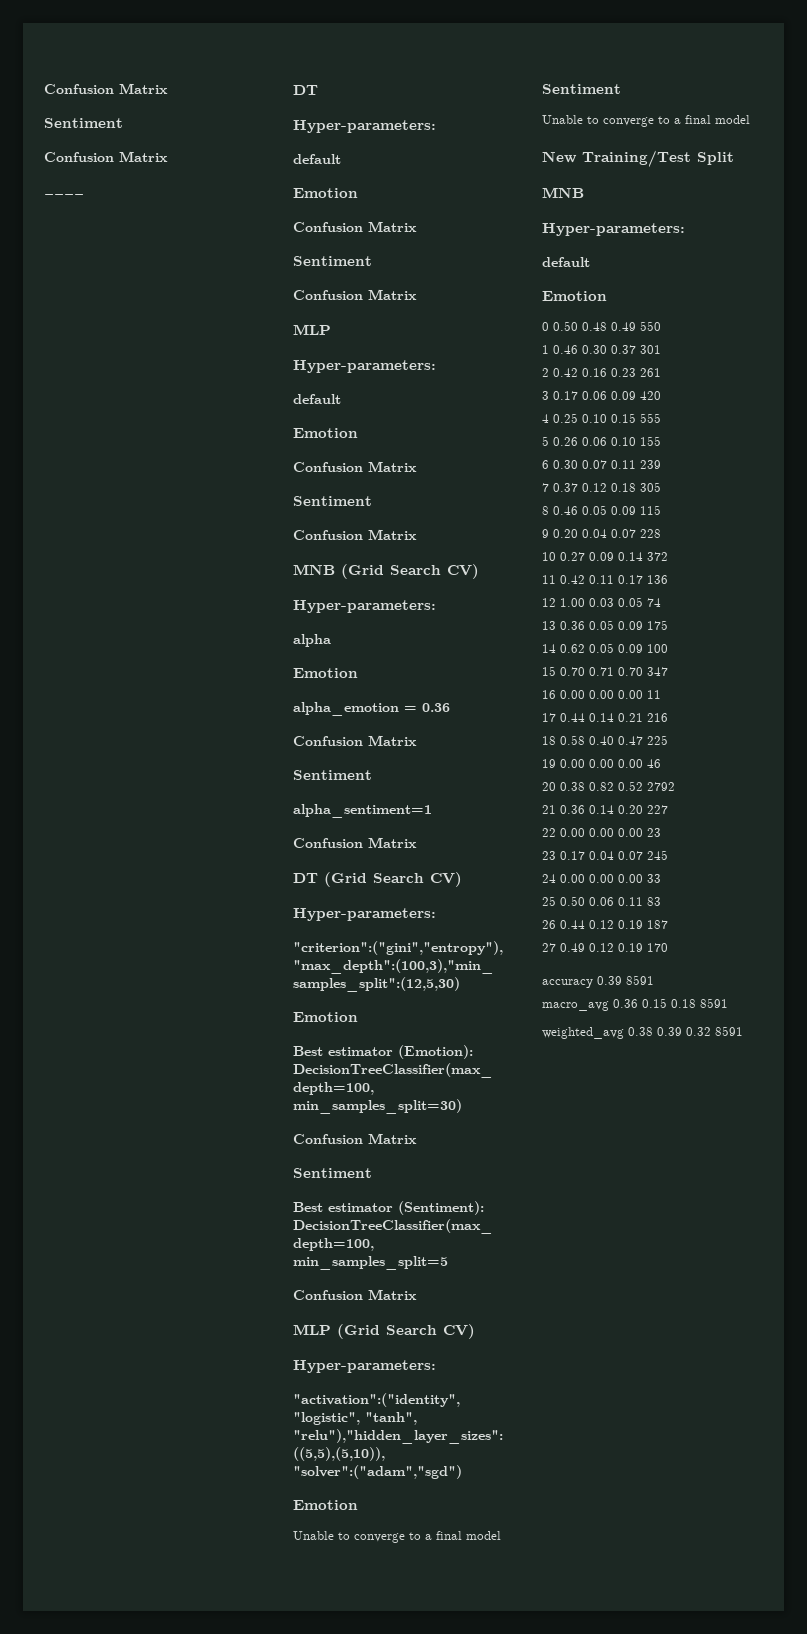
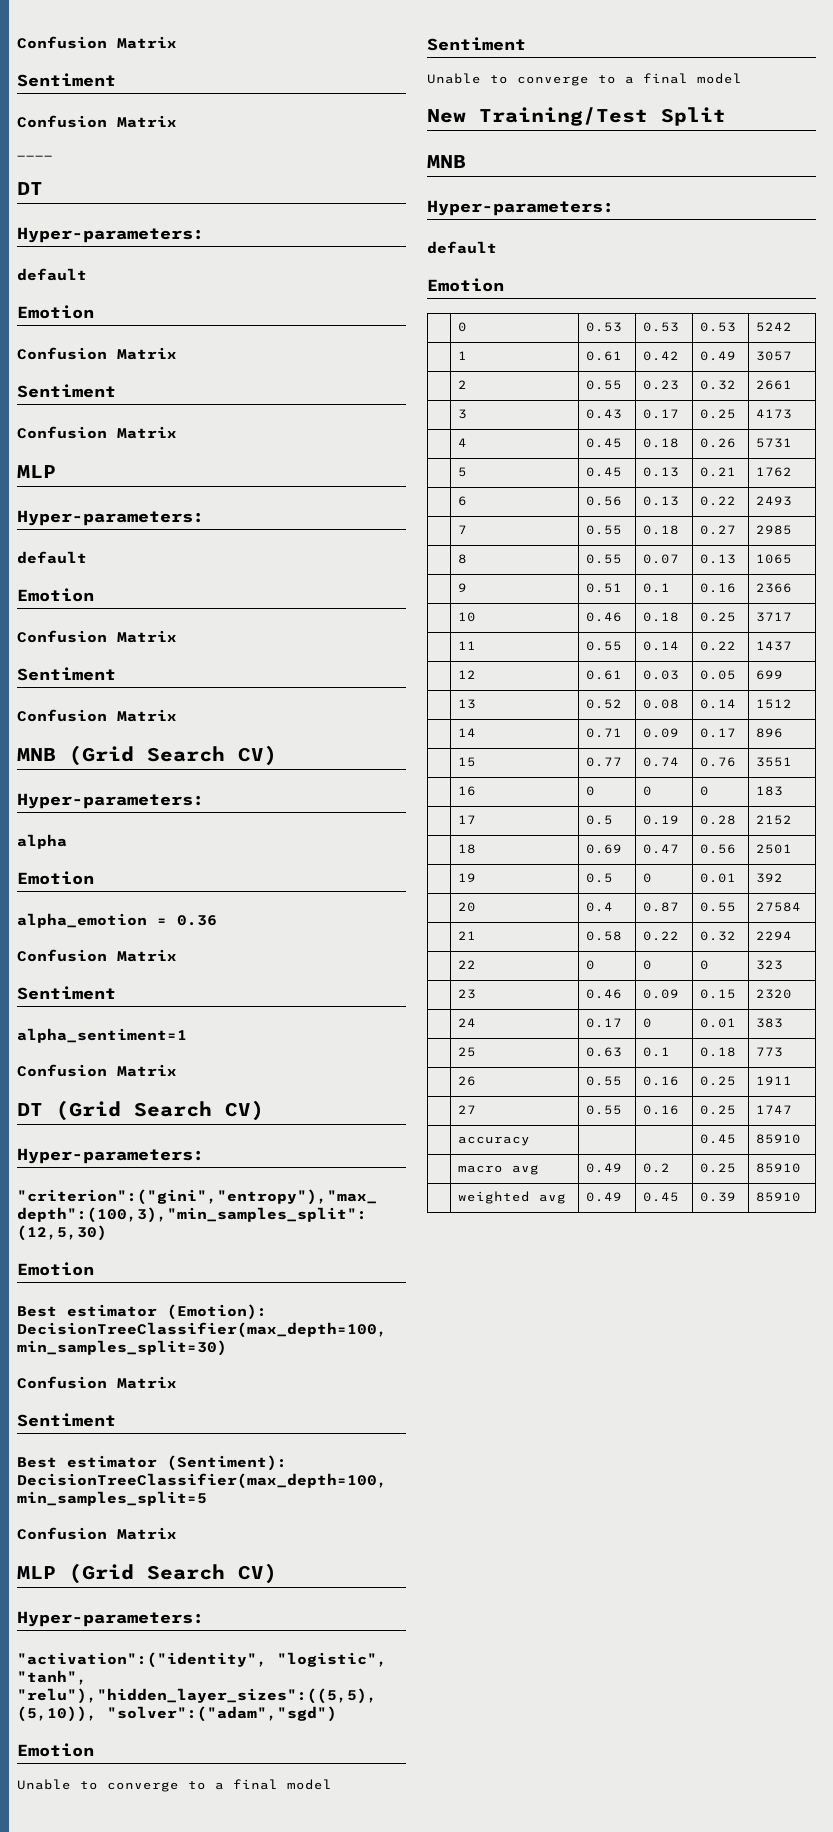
- 0 0.50 0.48 0.49 550
- 1 0.46 0.30 0.37 301
- 2 0.42 0.16 0.23 261
- 3 0.17 0.06 0.09 420
- 4 0.25 0.10 0.15 555
- 5 0.26 0.06 0.10 155
- 6 0.30 0.07 0.11 239
- 7 0.37 0.12 0.18 305
- 8 0.46 0.05 0.09 115
- 9 0.20 0.04 0.07 228
- 10 0.27 0.09 0.14 372
- 11 0.42 0.11 0.17 136
- 12 1.00 0.03 0.05 74
- 13 0.36 0.05 0.09 175
- 14 0.62 0.05 0.09 100
- 15 0.70 0.71 0.70 347
- 16 0.00 0.00 0.00 11
- 17 0.44 0.14 0.21 216
- 18 0.58 0.40 0.47 225
- 19 0.00 0.00 0.00 46
- 20 0.38 0.82 0.52 2792
- 21 0.36 0.14 0.20 227
- 22 0.00 0.00 0.00 23
- 23 0.17 0.04 0.07 245
- 24 0.00 0.00 0.00 33
- 25 0.50 0.06 0.11 83
- 26 0.44 0.12 0.19 187
- 27 0.49 0.12 0.19 170
- accuracy 0.39 8591
- macro_avg 0.36 0.15 0.18 8591
- weighted_avg 0.38 0.39 0.32 8591
+ | 0 | 0.53 | 0.53 | 0.53 | 5242
+ | 1 | 0.61 | 0.42 | 0.49 | 3057
+ | 2 | 0.55 | 0.23 | 0.32 | 2661
+ | 3 | 0.43 | 0.17 | 0.25 | 4173
+ | 4 | 0.45 | 0.18 | 0.26 | 5731
+ | 5 | 0.45 | 0.13 | 0.21 | 1762
+ | 6 | 0.56 | 0.13 | 0.22 | 2493
+ | 7 | 0.55 | 0.18 | 0.27 | 2985
+ | 8 | 0.55 | 0.07 | 0.13 | 1065
+ | 9 | 0.51 | 0.1 | 0.16 | 2366
+ | 10 | 0.46 | 0.18 | 0.25 | 3717
+ | 11 | 0.55 | 0.14 | 0.22 | 1437
+ | 12 | 0.61 | 0.03 | 0.05 | 699
+ | 13 | 0.52 | 0.08 | 0.14 | 1512
+ | 14 | 0.71 | 0.09 | 0.17 | 896
+ | 15 | 0.77 | 0.74 | 0.76 | 3551
+ | 16 | 0 | 0 | 0 | 183
+ | 17 | 0.5 | 0.19 | 0.28 | 2152
+ | 18 | 0.69 | 0.47 | 0.56 | 2501
+ | 19 | 0.5 | 0 | 0.01 | 392
+ | 20 | 0.4 | 0.87 | 0.55 | 27584
+ | 21 | 0.58 | 0.22 | 0.32 | 2294
+ | 22 | 0 | 0 | 0 | 323
+ | 23 | 0.46 | 0.09 | 0.15 | 2320
+ | 24 | 0.17 | 0 | 0.01 | 383
+ | 25 | 0.63 | 0.1 | 0.18 | 773
+ | 26 | 0.55 | 0.16 | 0.25 | 1911
+ | 27 | 0.55 | 0.16 | 0.25 | 1747
+ | accuracy | | | 0.45 | 85910
+ | macro avg | 0.49 | 0.2 | 0.25 | 85910
+ | weighted avg | 0.49 | 0.45 | 0.39 | 85910

